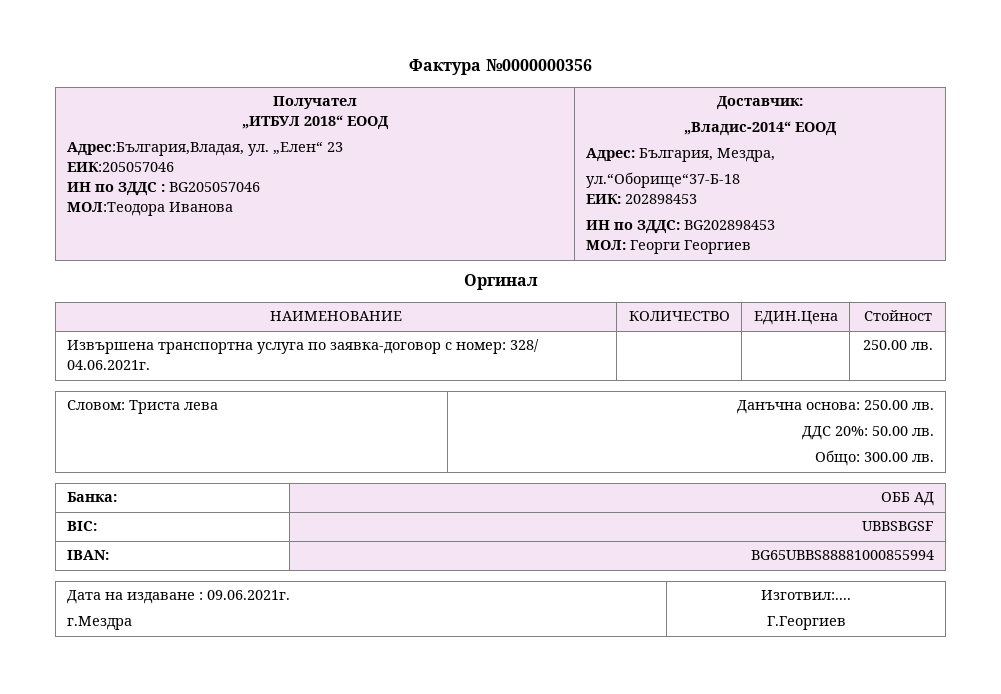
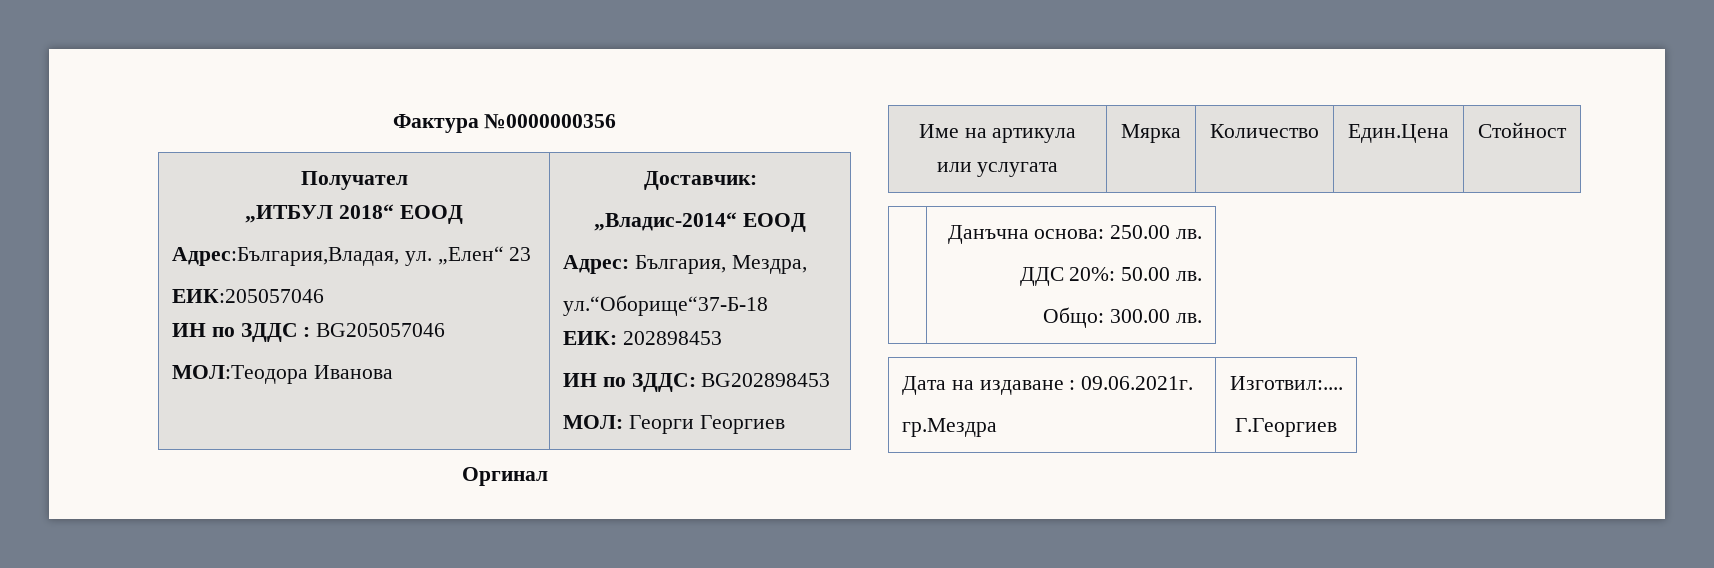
- НАИМЕНОВАНИЕ | КОЛИЧЕСТВО | ЕДИН.Цена | Стойност
- Извършена транспортна услуга по заявка-договор с номер: 328/ 04.06.2021г. | | | 250.00 лв.
- Словом: Триста лева | Данъчна основа: 250.00 лв.
+ Име на артикула или услугата | Мярка | Количество | Един.Цена | Стойност
+ | Данъчна основа: 250.00 лв.
- Банка: | ОББ АД
- BIC: | UBBSBGSF
- IBAN: | BG65UBBS88881000855994
  Дата на издаване : 09.06.2021г.
- г.Мездра | Изготвил:....
+ гр.Мездра | Изготвил:....

